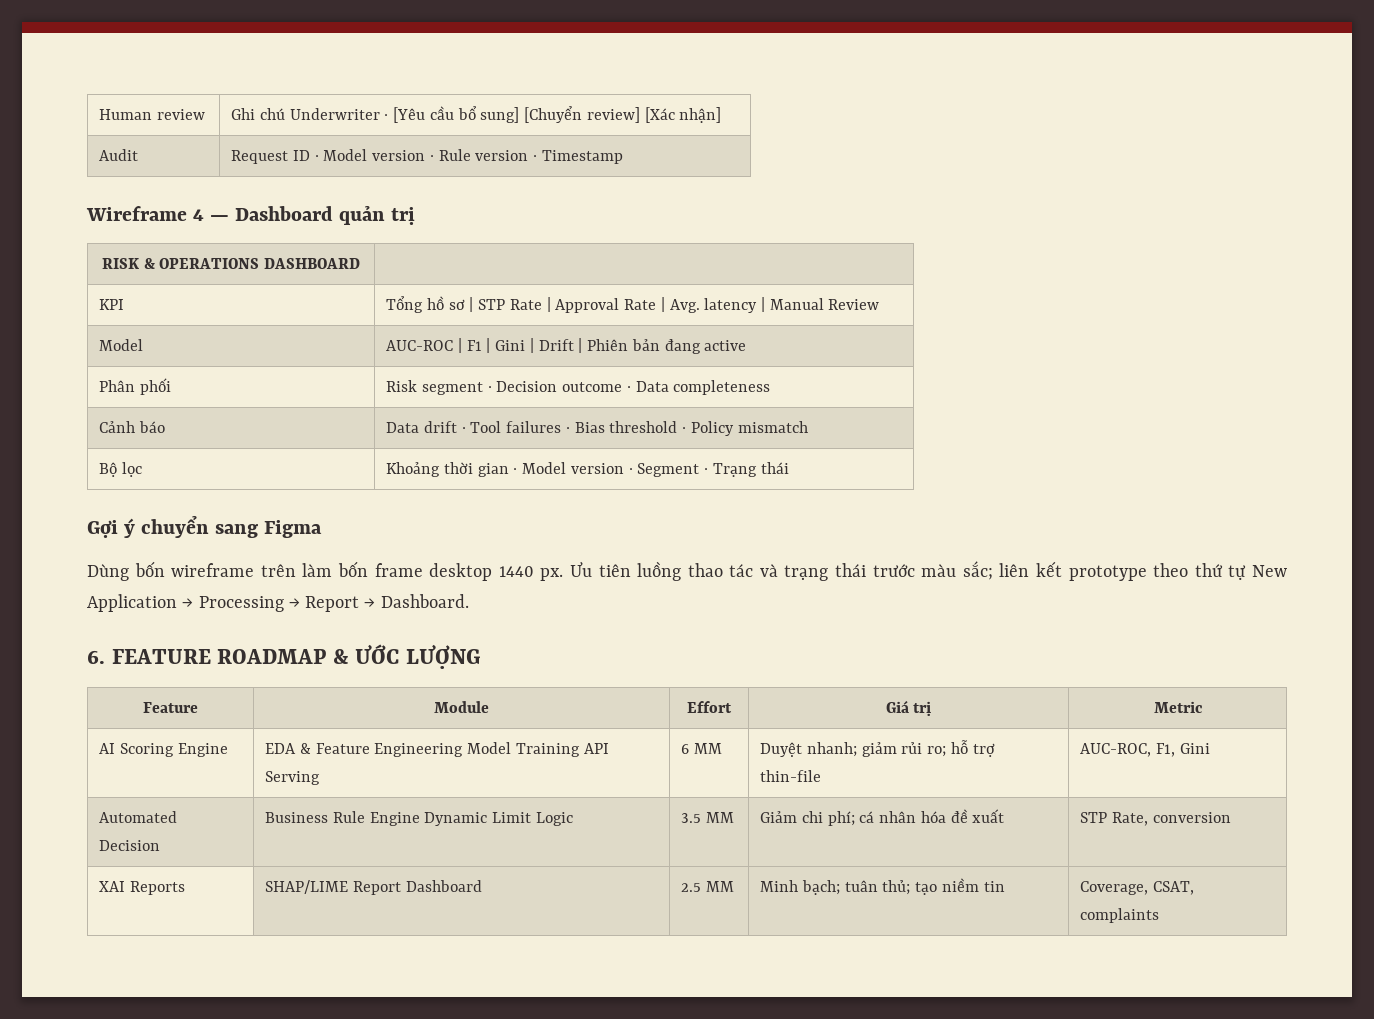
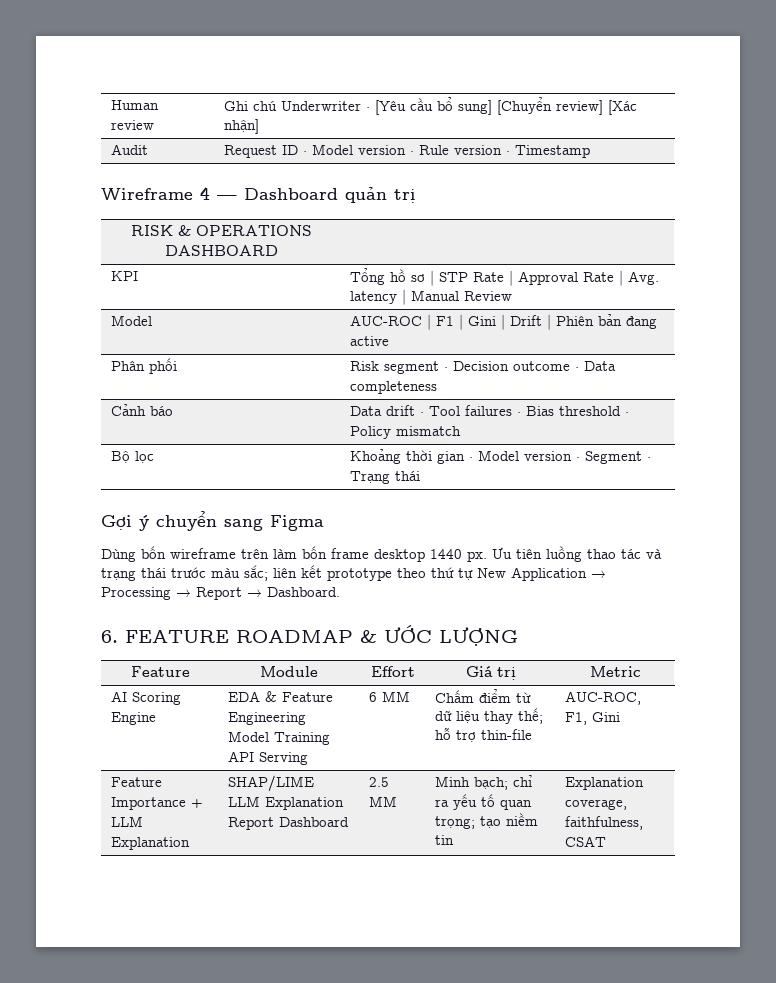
- AI Scoring Engine | EDA & Feature Engineering Model Training API Serving | 6 MM | Duyệt nhanh; giảm rủi ro; hỗ trợ thin-file | AUC-ROC, F1, Gini
+ AI Scoring Engine | EDA & Feature Engineering Model Training API Serving | 6 MM | Chấm điểm từ dữ liệu thay thế; hỗ trợ thin-file | AUC-ROC, F1, Gini
- Automated Decision | Business Rule Engine Dynamic Limit Logic | 3.5 MM | Giảm chi phí; cá nhân hóa đề xuất | STP Rate, conversion
- XAI Reports | SHAP/LIME Report Dashboard | 2.5 MM | Minh bạch; tuân thủ; tạo niềm tin | Coverage, CSAT, complaints
+ Feature Importance + LLM Explanation | SHAP/LIME LLM Explanation Report Dashboard | 2.5 MM | Minh bạch; chỉ ra yếu tố quan trọng; tạo niềm tin | Explanation coverage, faithfulness, CSAT

